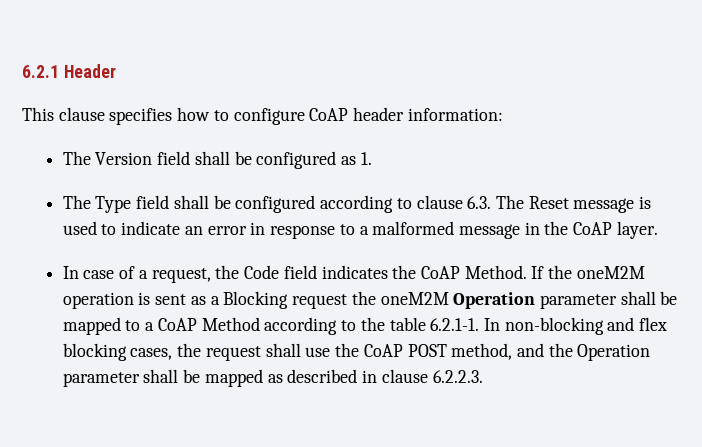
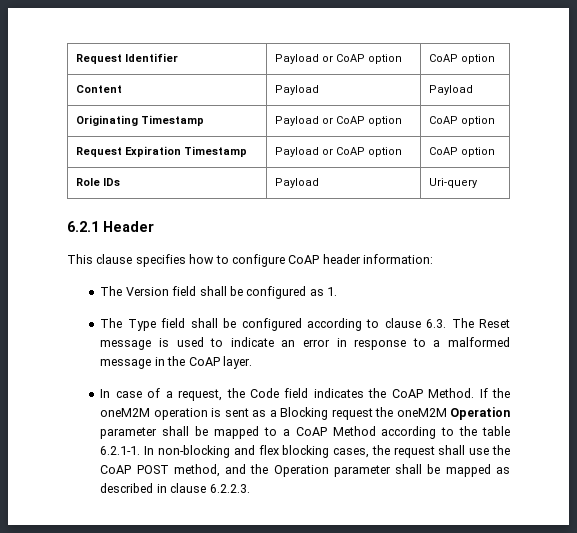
+ Request Identifier | Payload or CoAP option | CoAP option
+ Content | Payload | Payload
+ Originating Timestamp | Payload or CoAP option | CoAP option
+ Request Expiration Timestamp | Payload or CoAP option | CoAP option
+ Role IDs | Payload | Uri-query

